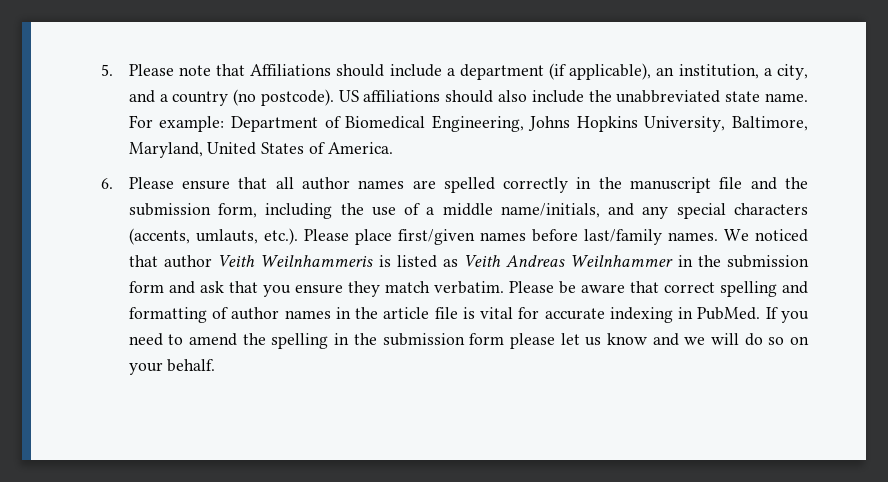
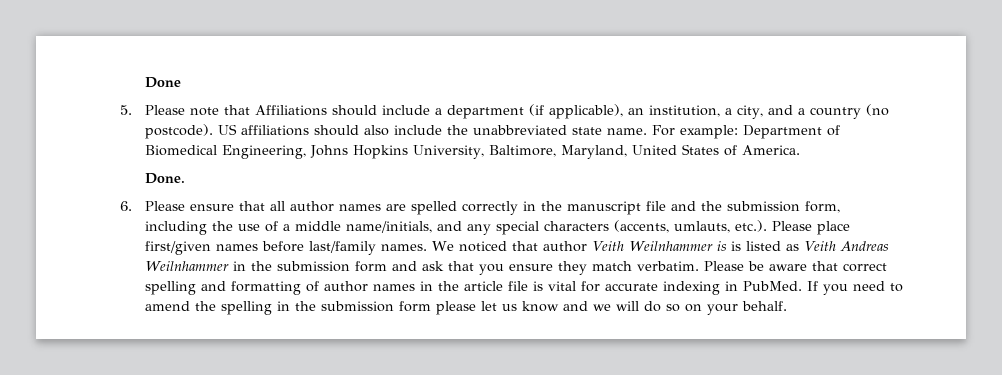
+ Done
+ Done.
- We noticed that author Veith Weilnhammeris is listed as Veith Andreas Weilnhammer in the submission form and ask that you ensure they match verbatim.
+ We noticed that author Veith Weilnhammer is is listed as Veith Andreas Weilnhammer in the submission form and ask that you ensure they match verbatim.

